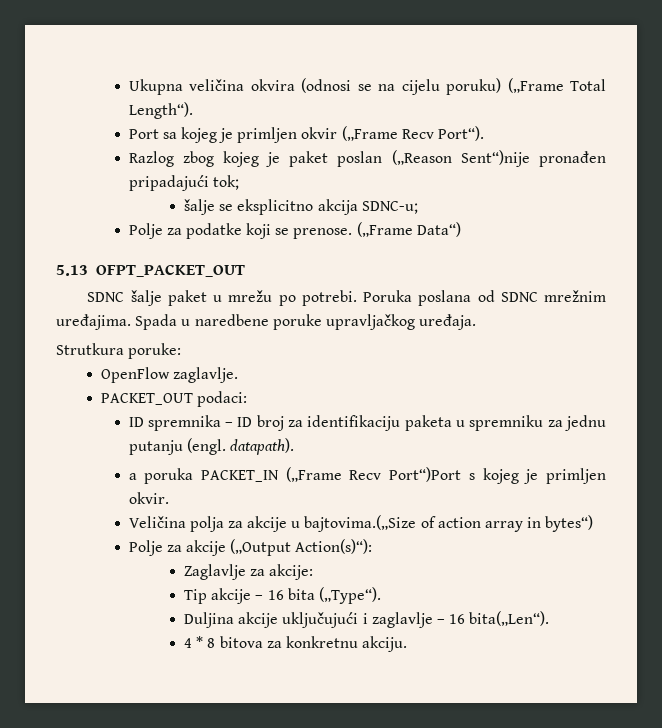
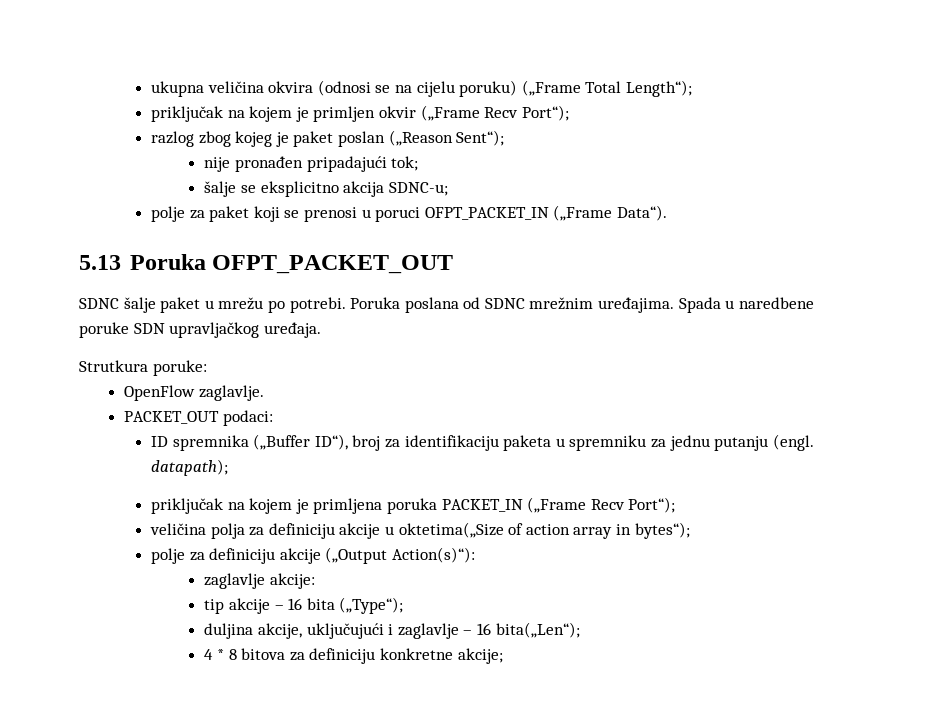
- Ukupna veličina okvira (odnosi se na cijelu poruku) („Frame Total Length“).
- Port sa kojeg je primljen okvir („Frame Recv Port“).
- Razlog zbog kojeg je paket poslan („Reason Sent“)nije pronađen pripadajući tok;
+ ukupna veličina okvira (odnosi se na cijelu poruku) („Frame Total Length“);
+ priključak na kojem je primljen okvir („Frame Recv Port“);
+ razlog zbog kojeg je paket poslan („Reason Sent“);
+ nije pronađen pripadajući tok;
- Polje za podatke koji se prenose. („Frame Data“)
+ polje za paket koji se prenosi u poruci OFPT_PACKET_IN („Frame Data“).
- 5.13 OFPT_PACKET_OUT
+ 5.13 Poruka OFPT_PACKET_OUT
- Spada u naredbene poruke upravljačkog uređaja.
+ Spada u naredbene poruke SDN upravljačkog uređaja.
- ID spremnika – ID broj za identifikaciju paketa u spremniku za jednu putanju (engl. datapath).
- a poruka PACKET_IN („Frame Recv Port“)Port s kojeg je primljen okvir.
- Veličina polja za akcije u bajtovima.(„Size of action array in bytes“)
- Polje za akcije („Output Action(s)“):
+ ID spremnika („Buffer ID“), broj za identifikaciju paketa u spremniku za jednu putanju (engl. datapath);
+ priključak na kojem je primljena poruka PACKET_IN („Frame Recv Port“);
+ veličina polja za definiciju akcije u oktetima(„Size of action array in bytes“);
+ polje za definiciju akcije („Output Action(s)“):
- Zaglavlje za akcije:
+ zaglavlje akcije:
- Tip akcije – 16 bita („Type“).
- Duljina akcije uključujući i zaglavlje – 16 bita(„Len“).
+ tip akcije – 16 bita („Type“);
+ duljina akcije, uključujući i zaglavlje – 16 bita(„Len“);
- 4 * 8 bitova za konkretnu akciju.
+ 4 * 8 bitova za definiciju konkretne akcije;

